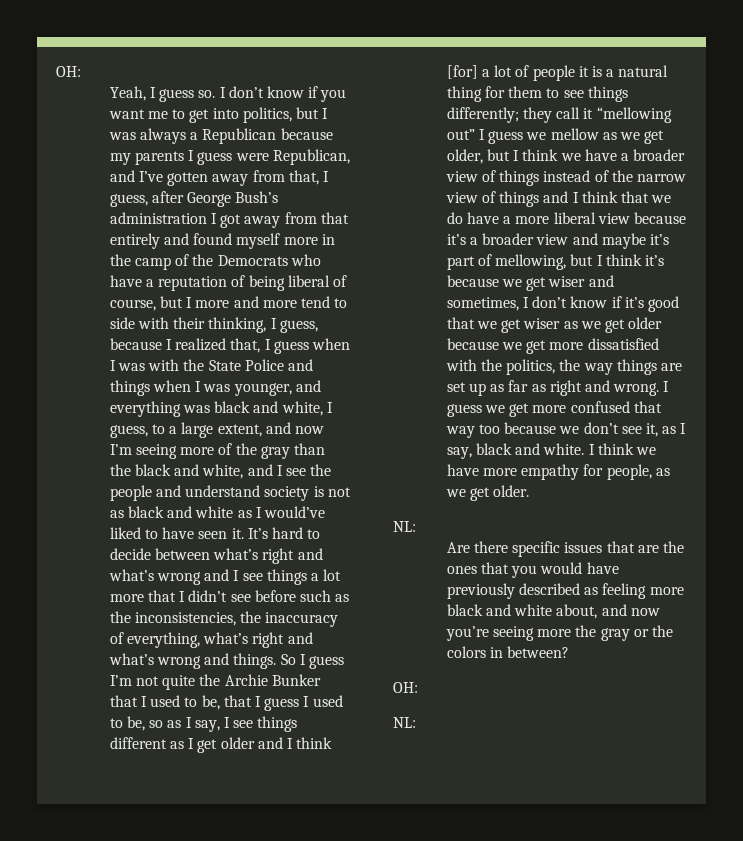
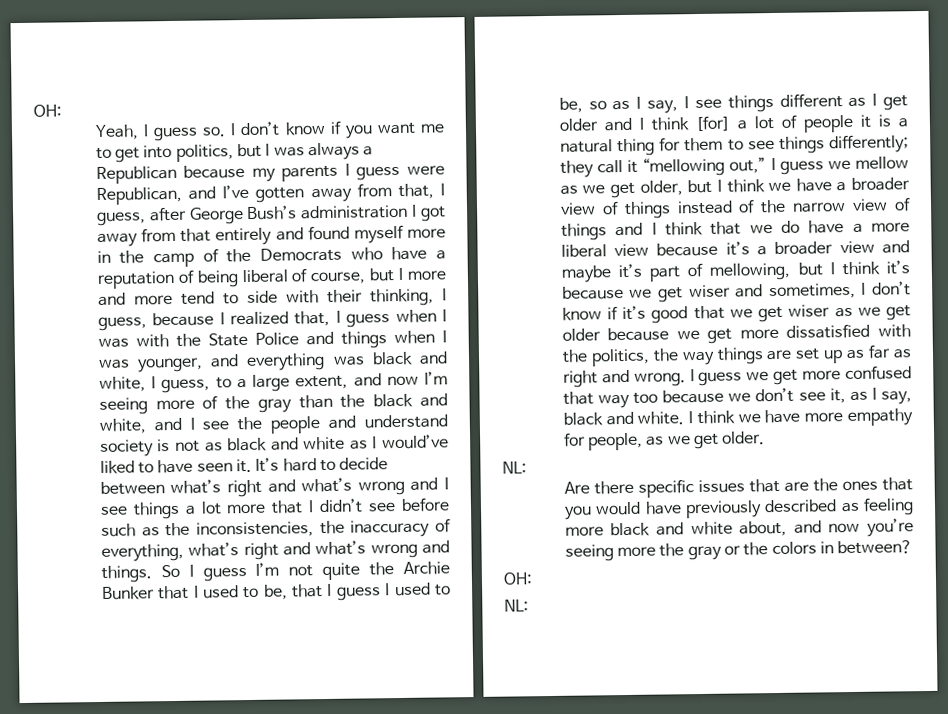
- they call it “mellowing out” I guess we mellow as we get older, but I think we have a broader view of things instead of the narrow view of things and I think that we do have a more liberal view because it’s a broader view and maybe it’s part of mellowing, but I think it’s because we get wiser and sometimes, I don’t know if it’s good that we get wiser as we get older because we get more dissatisfied with the politics, the way things are set up as far as right and wrong.
+ they call it “mellowing out,” I guess we mellow as we get older, but I think we have a broader view of things instead of the narrow view of things and I think that we do have a more liberal view because it’s a broader view and maybe it’s part of mellowing, but I think it’s because we get wiser and sometimes, I don’t know if it’s good that we get wiser as we get older because we get more dissatisfied with the politics, the way things are set up as far as right and wrong.

